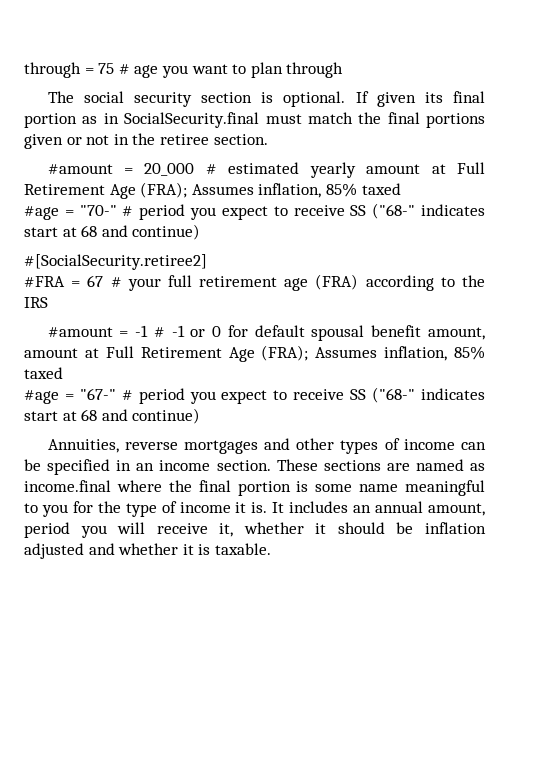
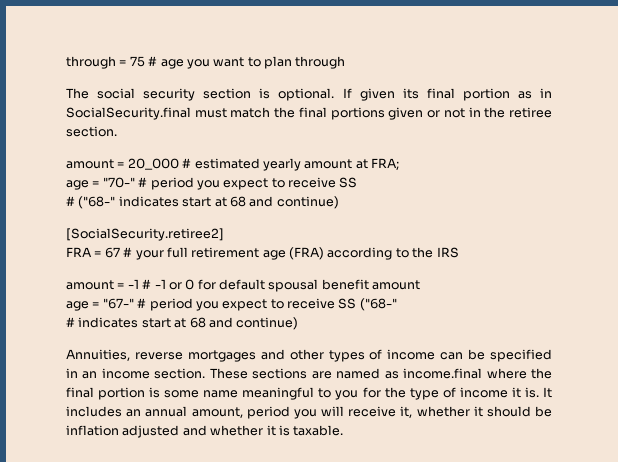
- #amount = 20_000 # estimated yearly amount at Full Retirement Age (FRA); Assumes inflation, 85% taxed
- #age = "70-" # period you expect to receive SS ("68-" indicates start at 68 and continue)
- #[SocialSecurity.retiree2]
- #FRA = 67 # your full retirement age (FRA) according to the IRS
+ amount = 20_000 # estimated yearly amount at FRA;
+ age = "70-" # period you expect to receive SS
+ # ("68-" indicates start at 68 and continue)
+ [SocialSecurity.retiree2]
+ FRA = 67 # your full retirement age (FRA) according to the IRS
- #amount = -1 # -1 or 0 for default spousal benefit amount, amount at Full Retirement Age (FRA); Assumes inflation, 85% taxed
- #age = "67-" # period you expect to receive SS ("68-" indicates start at 68 and continue)
+ amount = -1 # -1 or 0 for default spousal benefit amount
+ age = "67-" # period you expect to receive SS ("68-"
+ # indicates start at 68 and continue)

